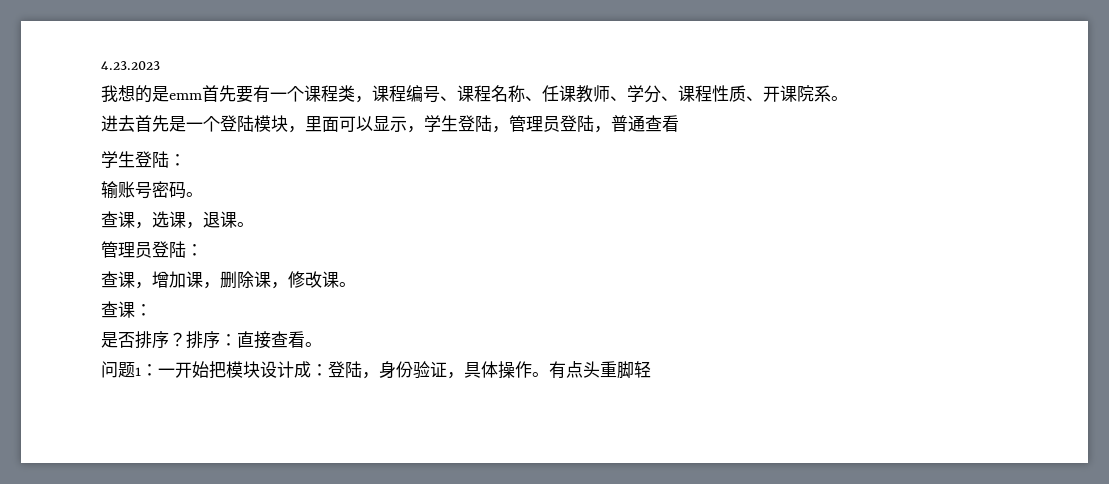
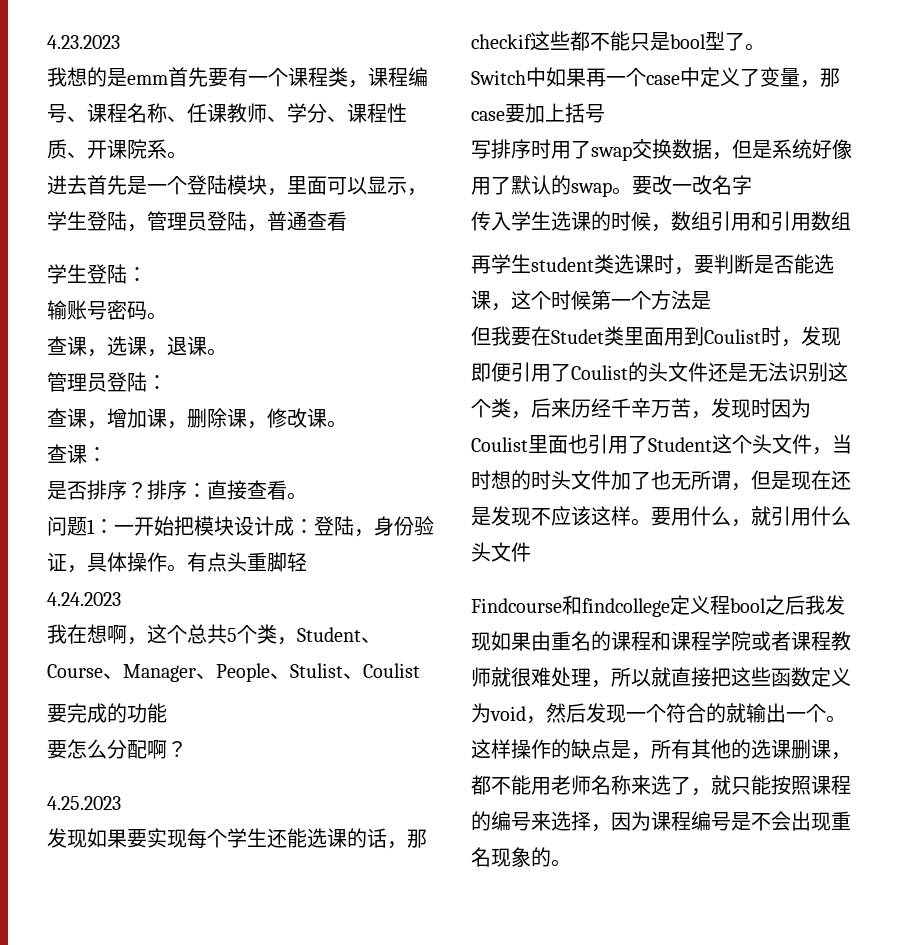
+ 4.24.2023
+ 我在想啊，这个总共5个类，Student、Course、Manager、People、Stulist、Coulist
+ 要完成的功能
+ 要怎么分配啊？
+ 4.25.2023
+ 发现如果要实现每个学生还能选课的话，那checkif这些都不能只是bool型了。
+ Switch中如果再一个case中定义了变量，那case要加上括号
+ 写排序时用了swap交换数据，但是系统好像用了默认的swap。要改一改名字
+ 传入学生选课的时候，数组引用和引用数组
+ 再学生student类选课时，要判断是否能选课，这个时候第一个方法是
+ 但我要在Studet类里面用到Coulist时，发现即便引用了Coulist的头文件还是无法识别这个类，后来历经千辛万苦，发现时因为Coulist里面也引用了Student这个头文件，当时想的时头文件加了也无所谓，但是现在还是发现不应该这样。要用什么，就引用什么头文件
+ Findcourse和findcollege定义程bool之后我发现如果由重名的课程和课程学院或者课程教师就很难处理，所以就直接把这些函数定义为void，然后发现一个符合的就输出一个。这样操作的缺点是，所有其他的选课删课，都不能用老师名称来选了，就只能按照课程的编号来选择，因为课程编号是不会出现重名现象的。

